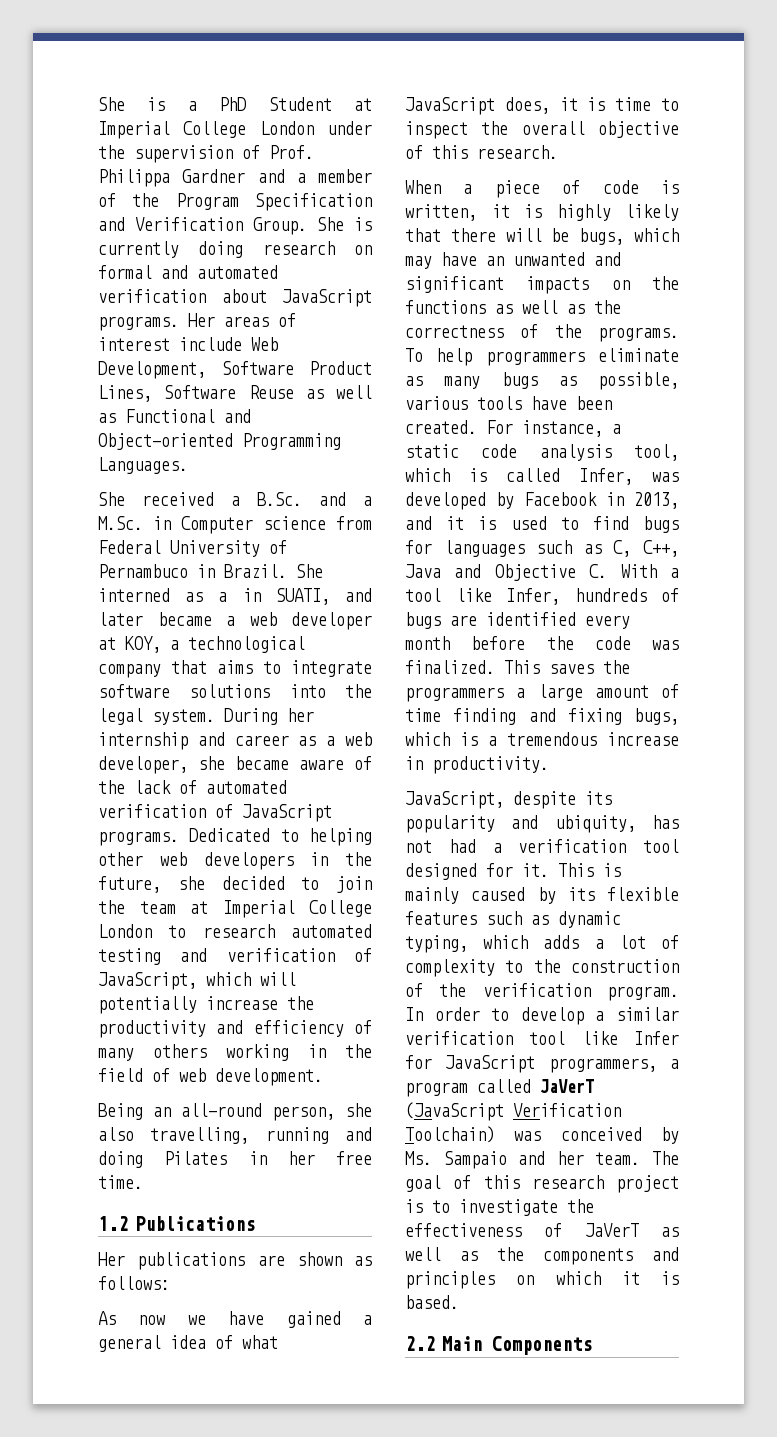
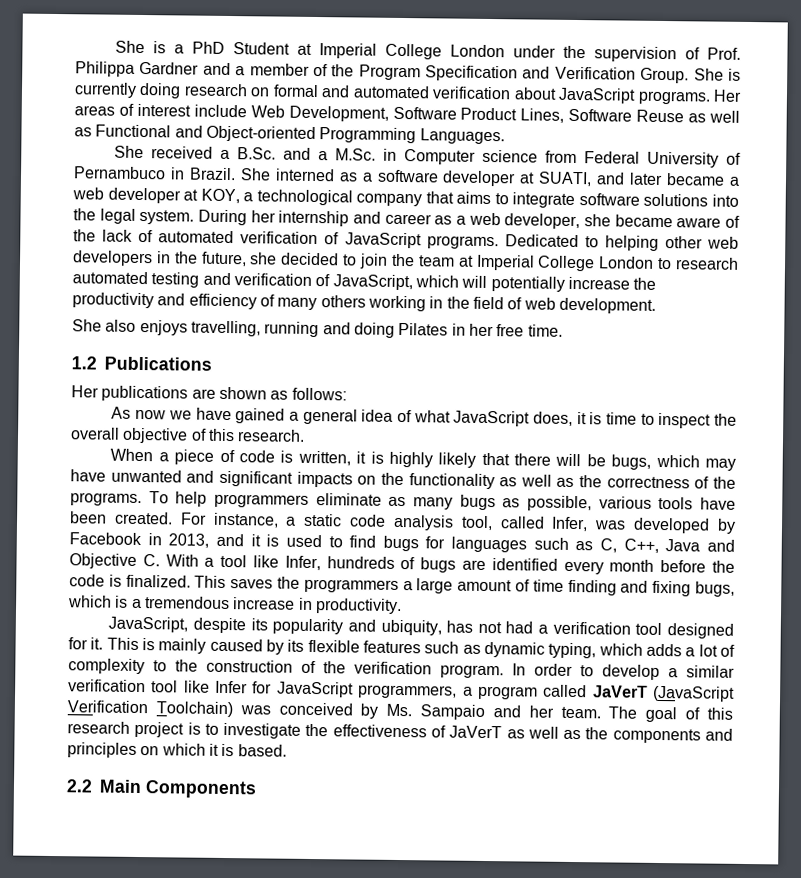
- She interned as a in SUATI, and later became a web developer at KOY, a technological company that aims to integrate software solutions into the legal system.
+ She interned as a software developer at SUATI, and later became a web developer at KOY, a technological company that aims to integrate software solutions into the legal system.
- Being an all-round person, she also travelling, running and doing Pilates in her free time.
+ She also enjoys travelling, running and doing Pilates in her free time.
- When a piece of code is written, it is highly likely that there will be bugs, which may have an unwanted and significant impacts on the functions as well as the correctness of the programs.
+ When a piece of code is written, it is highly likely that there will be bugs, which may have unwanted and significant impacts on the functionality as well as the correctness of the programs.
- For instance, a static code analysis tool, which is called Infer, was developed by Facebook in 2013, and it is used to find bugs for languages such as C, C++, Java and Objective C. With a tool like Infer, hundreds of bugs are identified every month before the code was finalized.
+ For instance, a static code analysis tool, called Infer, was developed by Facebook in 2013, and it is used to find bugs for languages such as C, C++, Java and Objective C. With a tool like Infer, hundreds of bugs are identified every month before the code is finalized.

